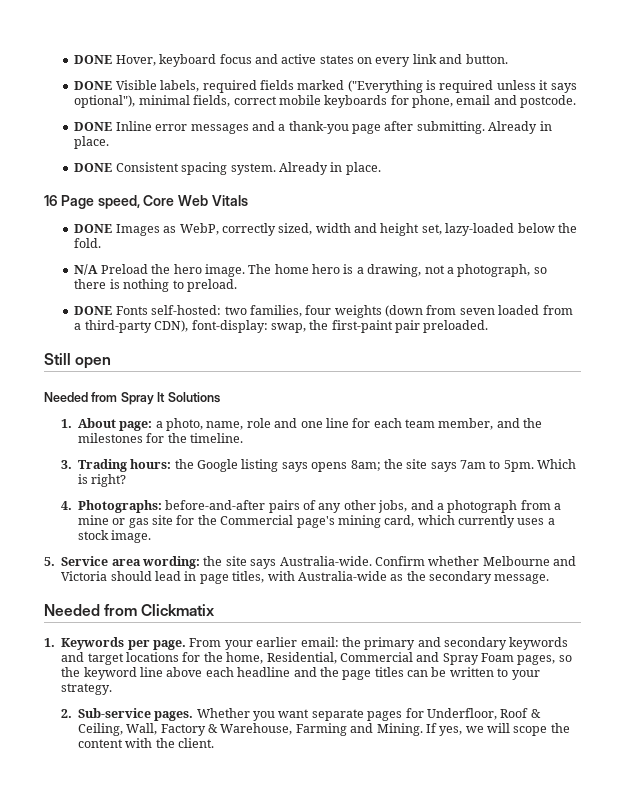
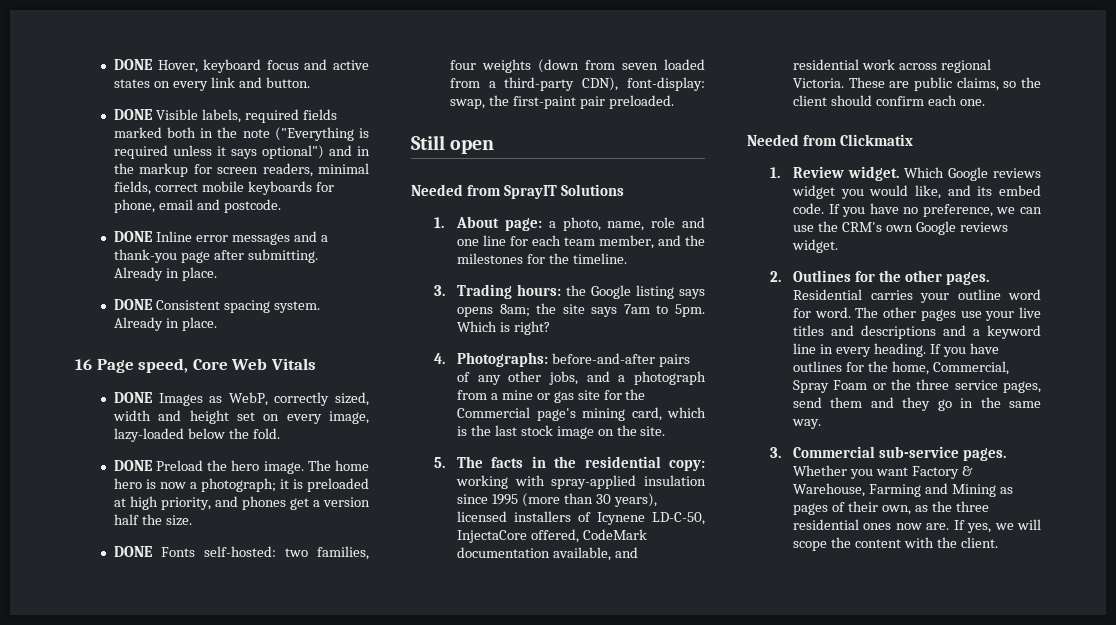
- DONE Visible labels, required fields marked ("Everything is required unless it says optional"), minimal fields, correct mobile keyboards for phone, email and postcode.
+ DONE Visible labels, required fields marked both in the note ("Everything is required unless it says optional") and in the markup for screen readers, minimal fields, correct mobile keyboards for phone, email and postcode.
- DONE Images as WebP, correctly sized, width and height set, lazy-loaded below the fold.
+ DONE Images as WebP, correctly sized, width and height set on every image, lazy-loaded below the fold.
- N/A Preload the hero image.
+ DONE Preload the hero image.
- The home hero is a drawing, not a photograph, so there is nothing to preload.
+ The home hero is now a photograph; it is preloaded at high priority, and phones get a version half the size.
- Needed from Spray It Solutions
+ Needed from SprayIT Solutions
- 4. Photographs: before-and-after pairs of any other jobs, and a photograph from a mine or gas site for the Commercial page's mining card, which currently uses a stock image.
- 5. Service area wording: the site says Australia-wide. Confirm whether Melbourne and Victoria should lead in page titles, with Australia-wide as the secondary message.
+ 4. Photographs: before-and-after pairs of any other jobs, and a photograph from a mine or gas site for the Commercial page's mining card, which is the last stock image on the site.
+ 5. The facts in the residential copy: working with spray-applied insulation since 1995 (more than 30 years), licensed installers of Icynene LD-C-50, InjectaCore offered, CodeMark documentation available, and residential work across regional Victoria. These are public claims, so the client should confirm each one.
  Needed from Clickmatix
- 1. Keywords per page. From your earlier email: the primary and secondary keywords and target locations for the home, Residential, Commercial and Spray Foam pages, so the keyword line above each headline and the page titles can be written to your strategy.
- 2. Sub-service pages. Whether you want separate pages for Underfloor, Roof & Ceiling, Wall, Factory & Warehouse, Farming and Mining.
+ 1. Review widget. Which Google reviews widget you would like, and its embed code. If you have no preference, we can use the CRM's own Google reviews widget.
+ 2. Outlines for the other pages. Residential carries your outline word for word. The other pages use your live titles and descriptions and a keyword line in every heading. If you have outlines for the home, Commercial, Spray Foam or the three service pages, send them and they go in the same way.
+ 3. Commercial sub-service pages. Whether you want Factory & Warehouse, Farming and Mining as pages of their own, as the three residential ones now are.

